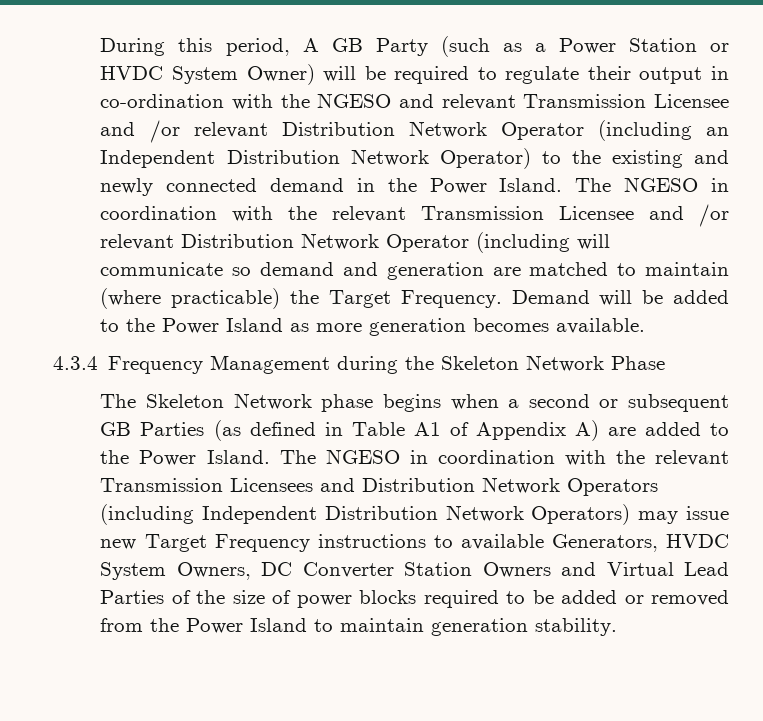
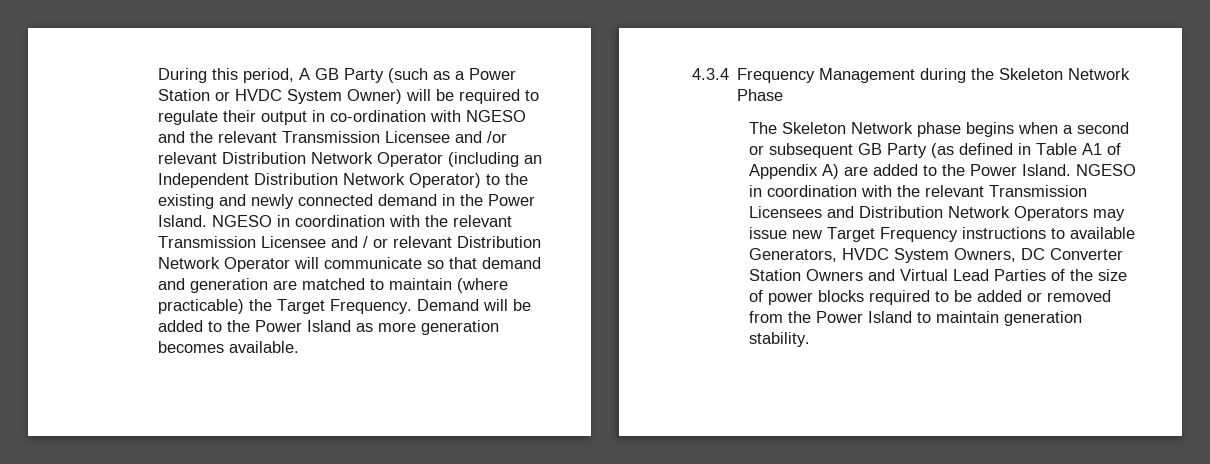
- During this period, A GB Party (such as a Power Station or HVDC System Owner) will be required to regulate their output in co-ordination with the NGESO and relevant Transmission Licensee and /or relevant Distribution Network Operator (including an Independent Distribution Network Operator) to the existing and newly connected demand in the Power Island.
+ During this period, A GB Party (such as a Power Station or HVDC System Owner) will be required to regulate their output in co-ordination with NGESO and the relevant Transmission Licensee and /or relevant Distribution Network Operator (including an Independent Distribution Network Operator) to the existing and newly connected demand in the Power Island.
- The NGESO in coordination with the relevant Transmission Licensee and /or relevant Distribution Network Operator (including will communicate so demand and generation are matched to maintain (where practicable) the Target Frequency.
+ NGESO in coordination with the relevant Transmission Licensee and / or relevant Distribution Network Operator will communicate so that demand and generation are matched to maintain (where practicable) the Target Frequency.
- The Skeleton Network phase begins when a second or subsequent GB Parties (as defined in Table A1 of Appendix A) are added to the Power Island.
+ The Skeleton Network phase begins when a second or subsequent GB Party (as defined in Table A1 of Appendix A) are added to the Power Island.
- The NGESO in coordination with the relevant Transmission Licensees and Distribution Network Operators (including Independent Distribution Network Operators) may issue new Target Frequency instructions to available Generators, HVDC System Owners, DC Converter Station Owners and Virtual Lead Parties of the size of power blocks required to be added or removed from the Power Island to maintain generation stability.
+ NGESO in coordination with the relevant Transmission Licensees and Distribution Network Operators may issue new Target Frequency instructions to available Generators, HVDC System Owners, DC Converter Station Owners and Virtual Lead Parties of the size of power blocks required to be added or removed from the Power Island to maintain generation stability.

